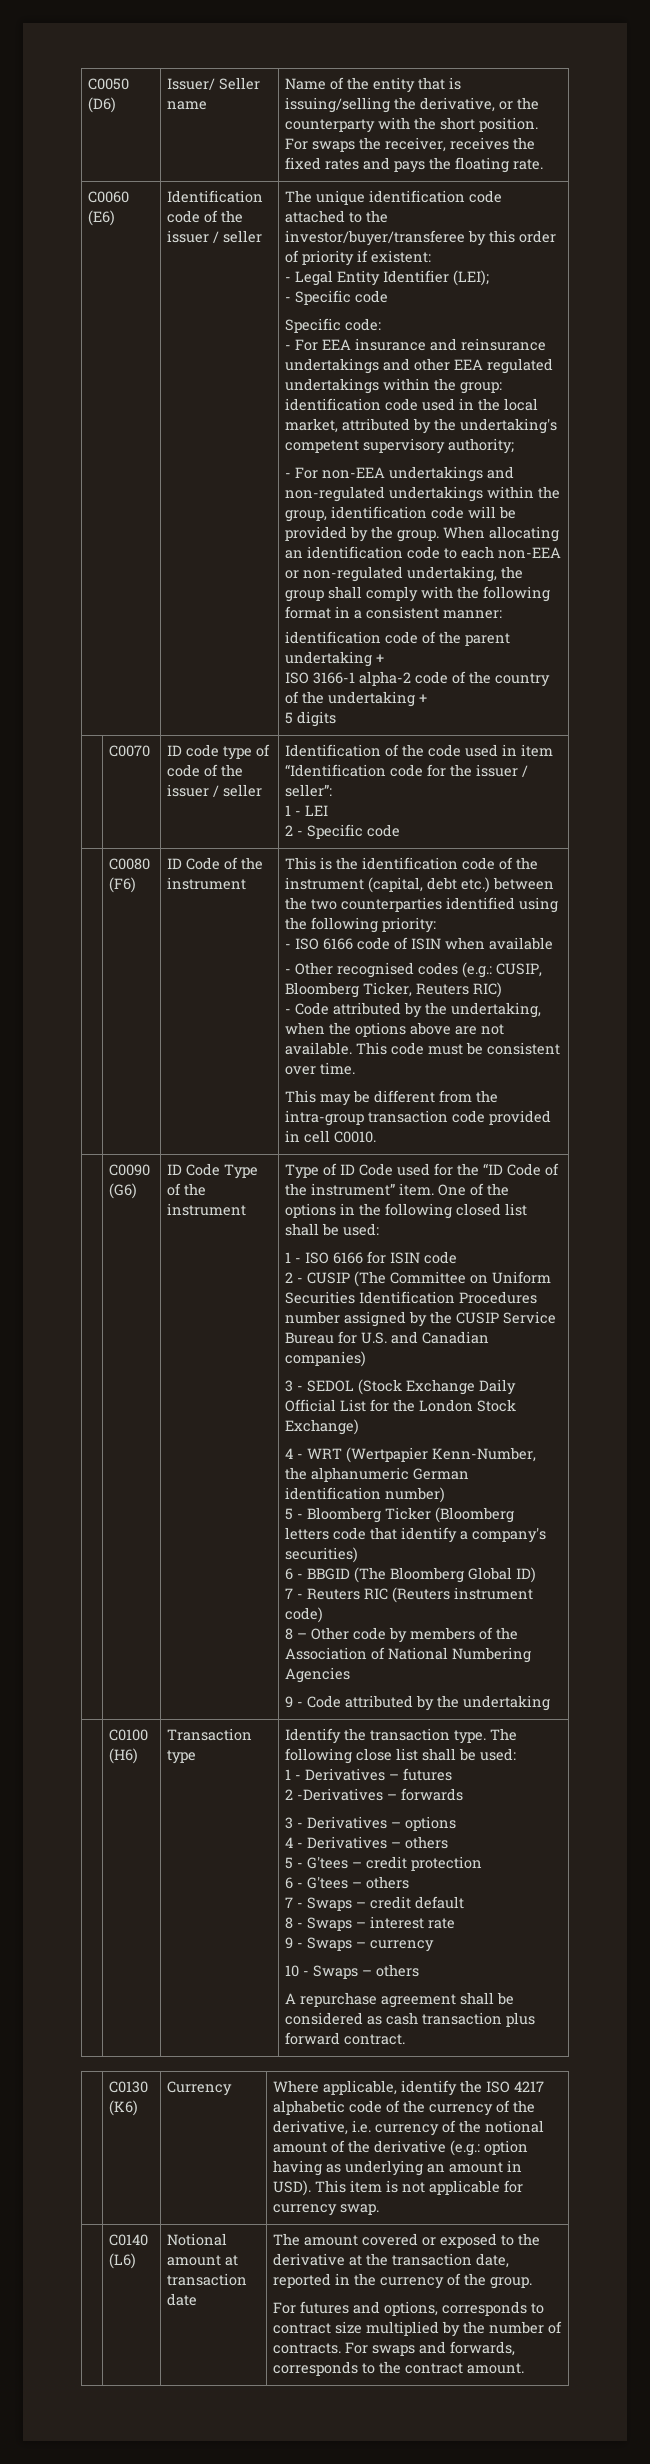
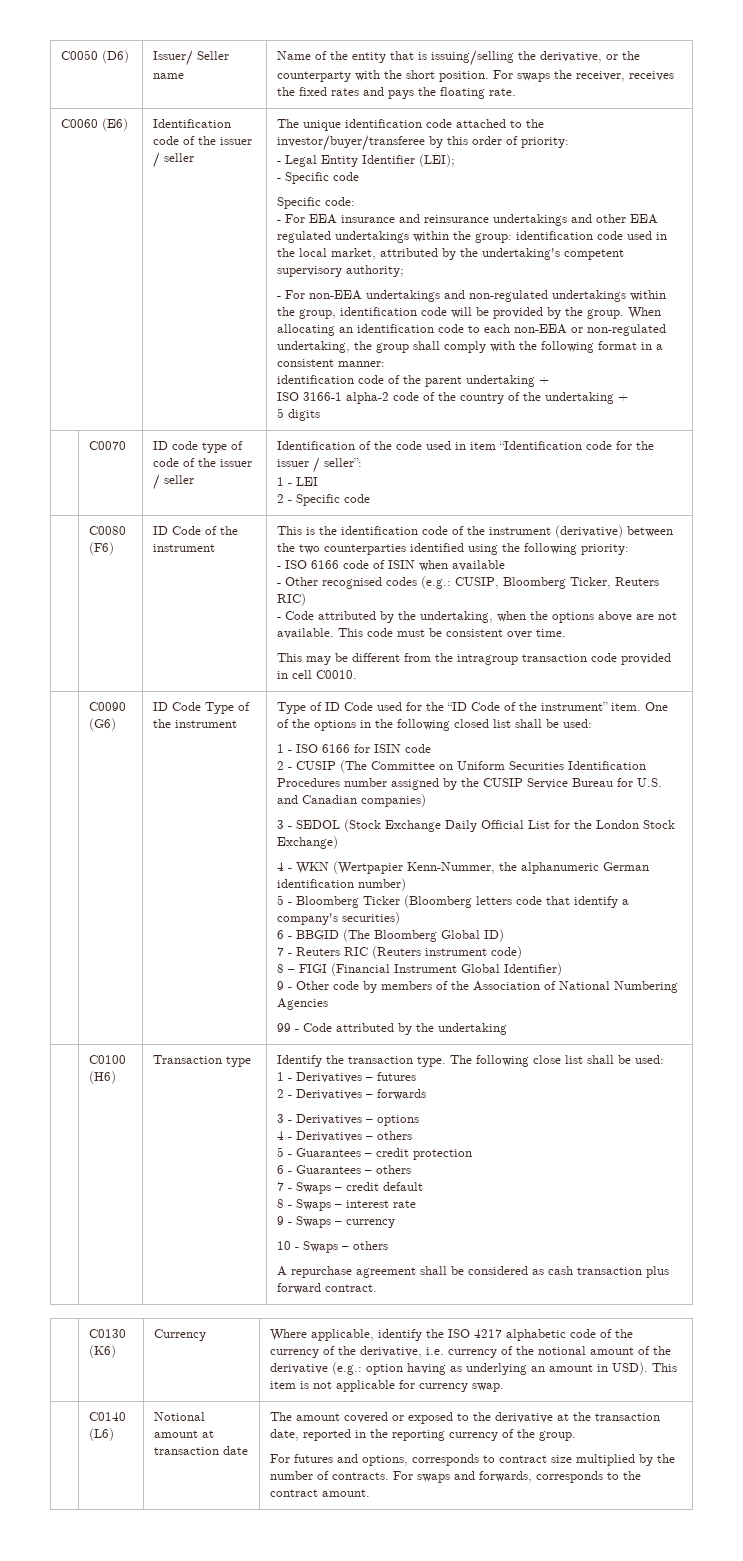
- The unique identification code attached to the investor/buyer/transferee by this order of priority if existent:
+ The unique identification code attached to the investor/buyer/transferee by this order of priority:
- This is the identification code of the instrument (capital, debt etc.) between the two counterparties identified using the following priority:
+ This is the identification code of the instrument (derivative) between the two counterparties identified using the following priority:
- This may be different from the intra-group transaction code provided in cell C0010.
+ This may be different from the intragroup transaction code provided in cell C0010.
- 4 - WRT (Wertpapier Kenn-Number, the alphanumeric German identification number)
+ 4 - WKN (Wertpapier Kenn-Nummer, the alphanumeric German identification number)
- 8 – Other code by members of the Association of National Numbering Agencies
+ 8 – FIGI (Financial Instrument Global Identifier)
+ 9 - Other code by members of the Association of National Numbering Agencies
- 9 - Code attributed by the undertaking
+ 99 - Code attributed by the undertaking
- 2 -Derivatives – forwards
+ 2 - Derivatives – forwards
- 5 - G'tees – credit protection
+ 5 - Guarantees – credit protection
- 6 - G'tees – others
+ 6 - Guarantees – others
- The amount covered or exposed to the derivative at the transaction date, reported in the currency of the group.
+ The amount covered or exposed to the derivative at the transaction date, reported in the reporting currency of the group.

